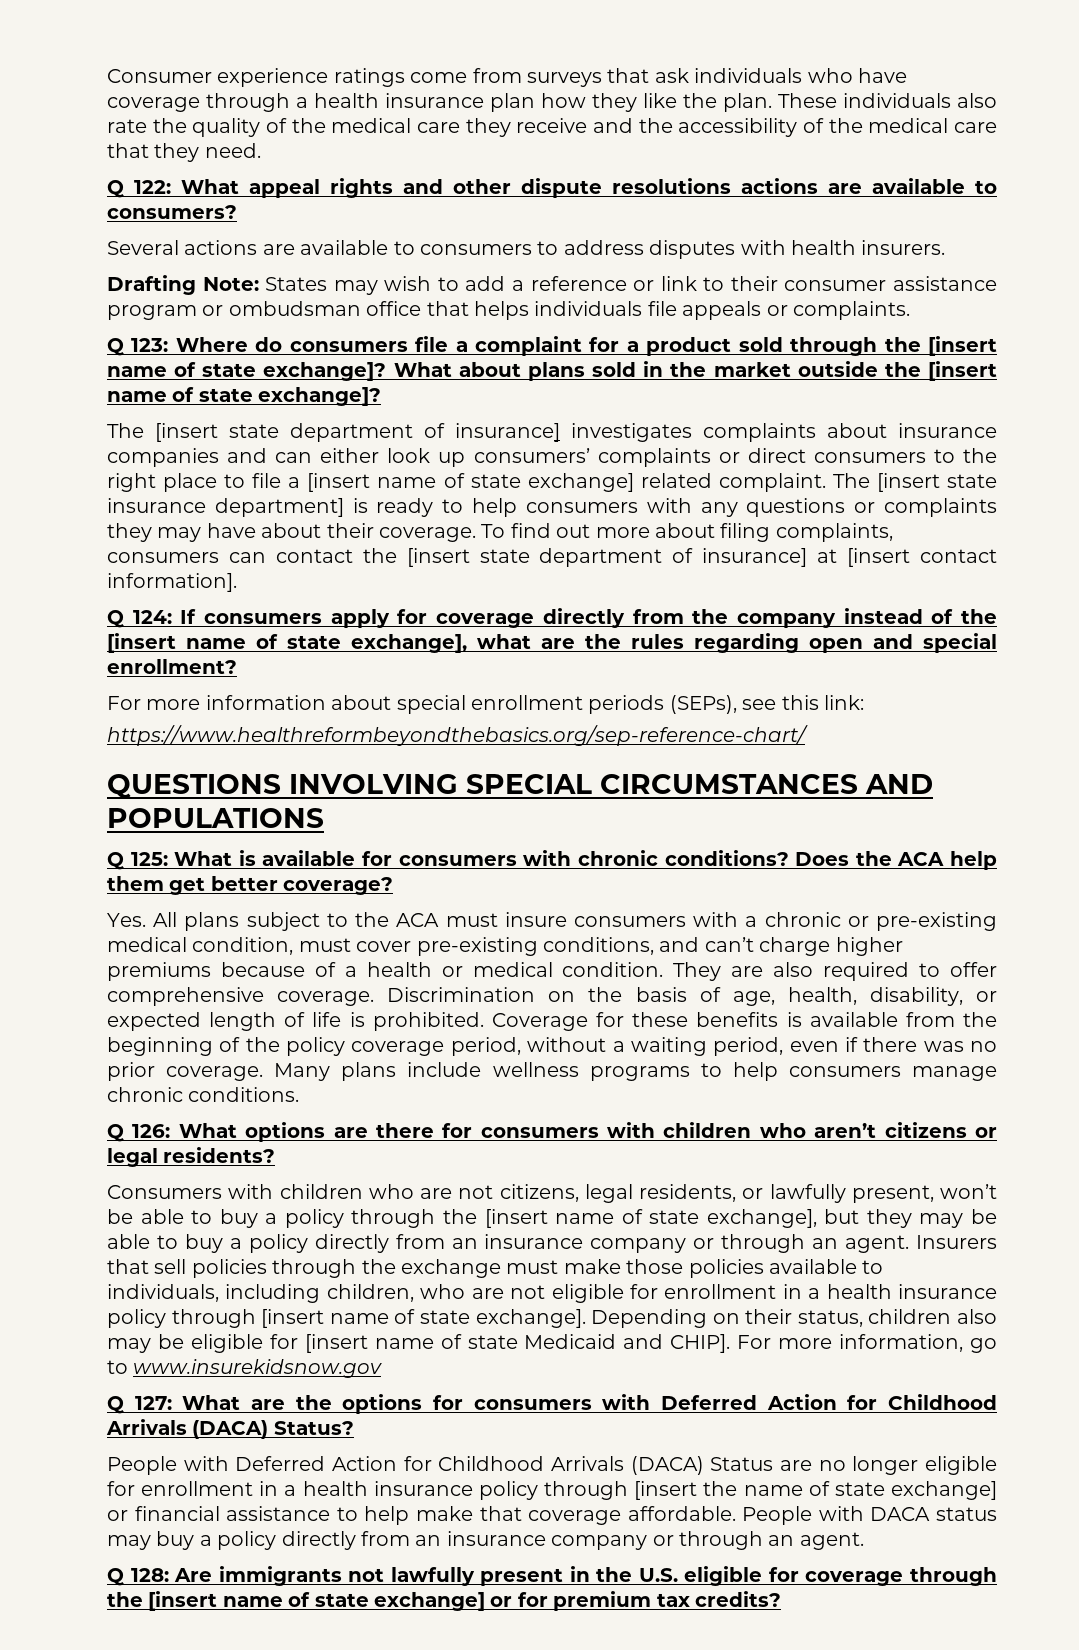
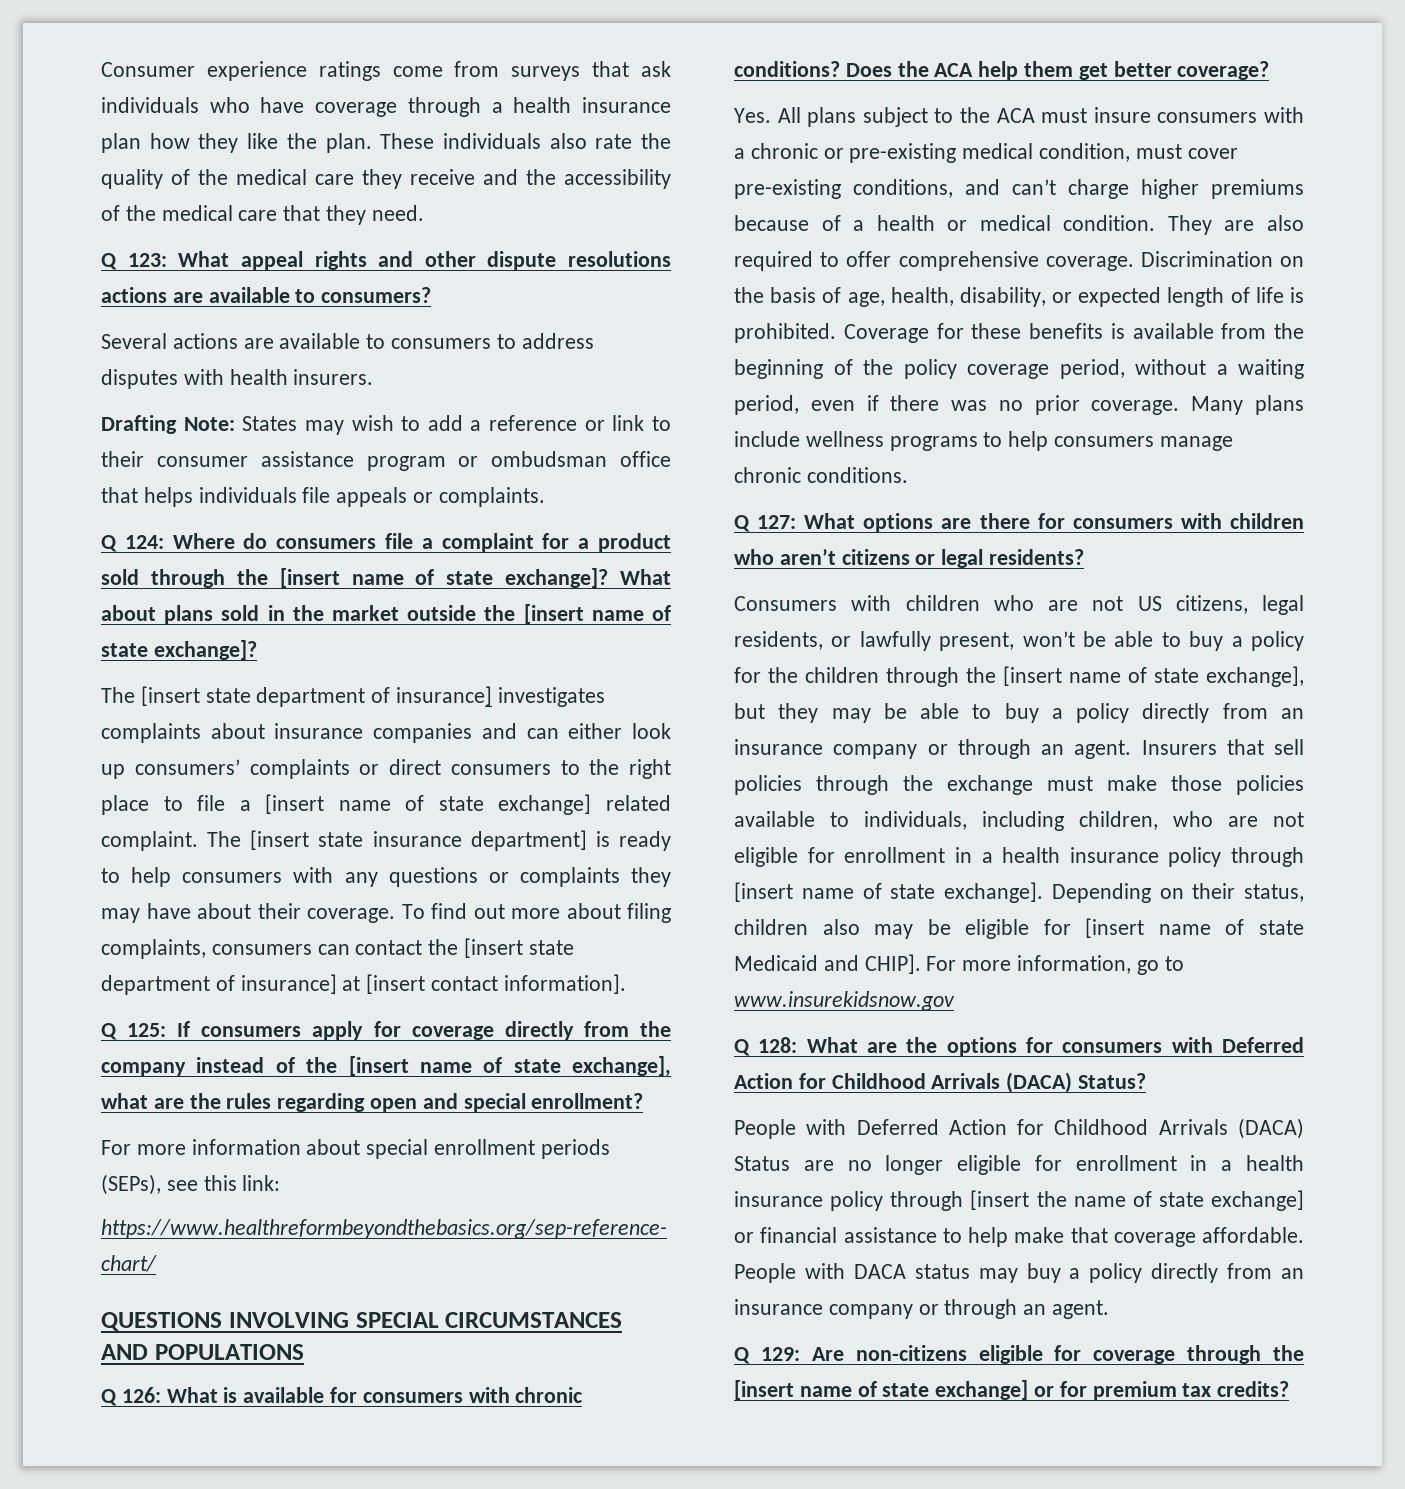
- Q 122: What appeal rights and other dispute resolutions actions are available to consumers?
+ Q 123: What appeal rights and other dispute resolutions actions are available to consumers?
- Q 123: Where do consumers file a complaint for a product sold through the [insert name of state exchange]?
+ Q 124: Where do consumers file a complaint for a product sold through the [insert name of state exchange]?
- Q 124: If consumers apply for coverage directly from the company instead of the [insert name of state exchange], what are the rules regarding open and special enrollment?
+ Q 125: If consumers apply for coverage directly from the company instead of the [insert name of state exchange], what are the rules regarding open and special enrollment?
- Q 125: What is available for consumers with chronic conditions?
+ Q 126: What is available for consumers with chronic conditions?
- Q 126: What options are there for consumers with children who aren’t citizens or legal residents?
+ Q 127: What options are there for consumers with children who aren’t citizens or legal residents?
- Consumers with children who are not citizens, legal residents, or lawfully present, won’t be able to buy a policy through the [insert name of state exchange], but they may be able to buy a policy directly from an insurance company or through an agent.
+ Consumers with children who are not US citizens, legal residents, or lawfully present, won’t be able to buy a policy for the children through the [insert name of state exchange], but they may be able to buy a policy directly from an insurance company or through an agent.
- Q 127: What are the options for consumers with Deferred Action for Childhood Arrivals (DACA) Status?
+ Q 128: What are the options for consumers with Deferred Action for Childhood Arrivals (DACA) Status?
- Q 128: Are immigrants not lawfully present in the U.S. eligible for coverage through the [insert name of state exchange] or for premium tax credits?
+ Q 129: Are non-citizens eligible for coverage through the [insert name of state exchange] or for premium tax credits?

